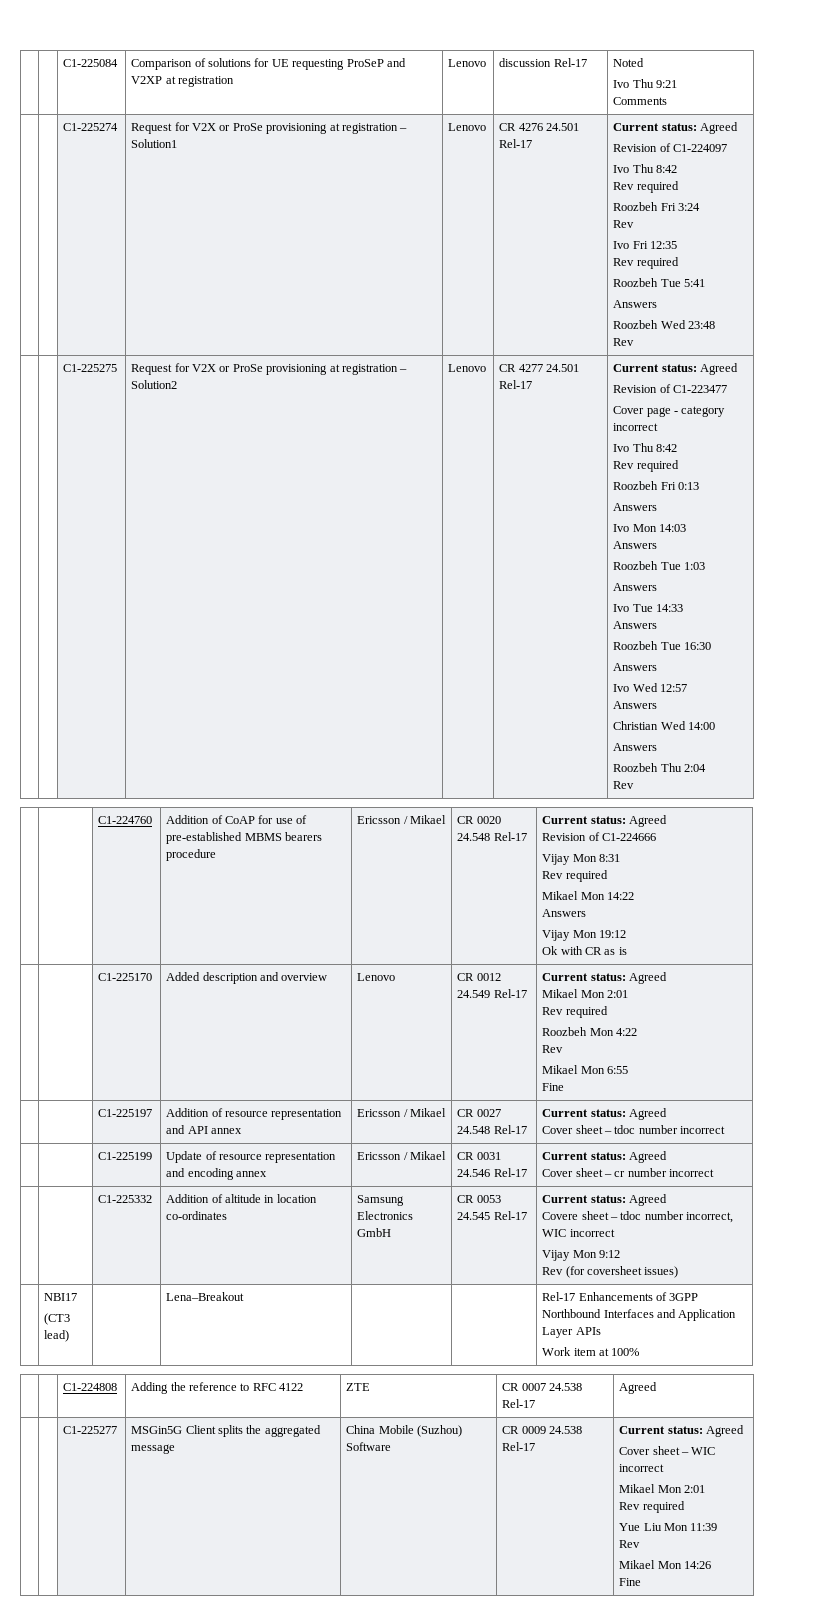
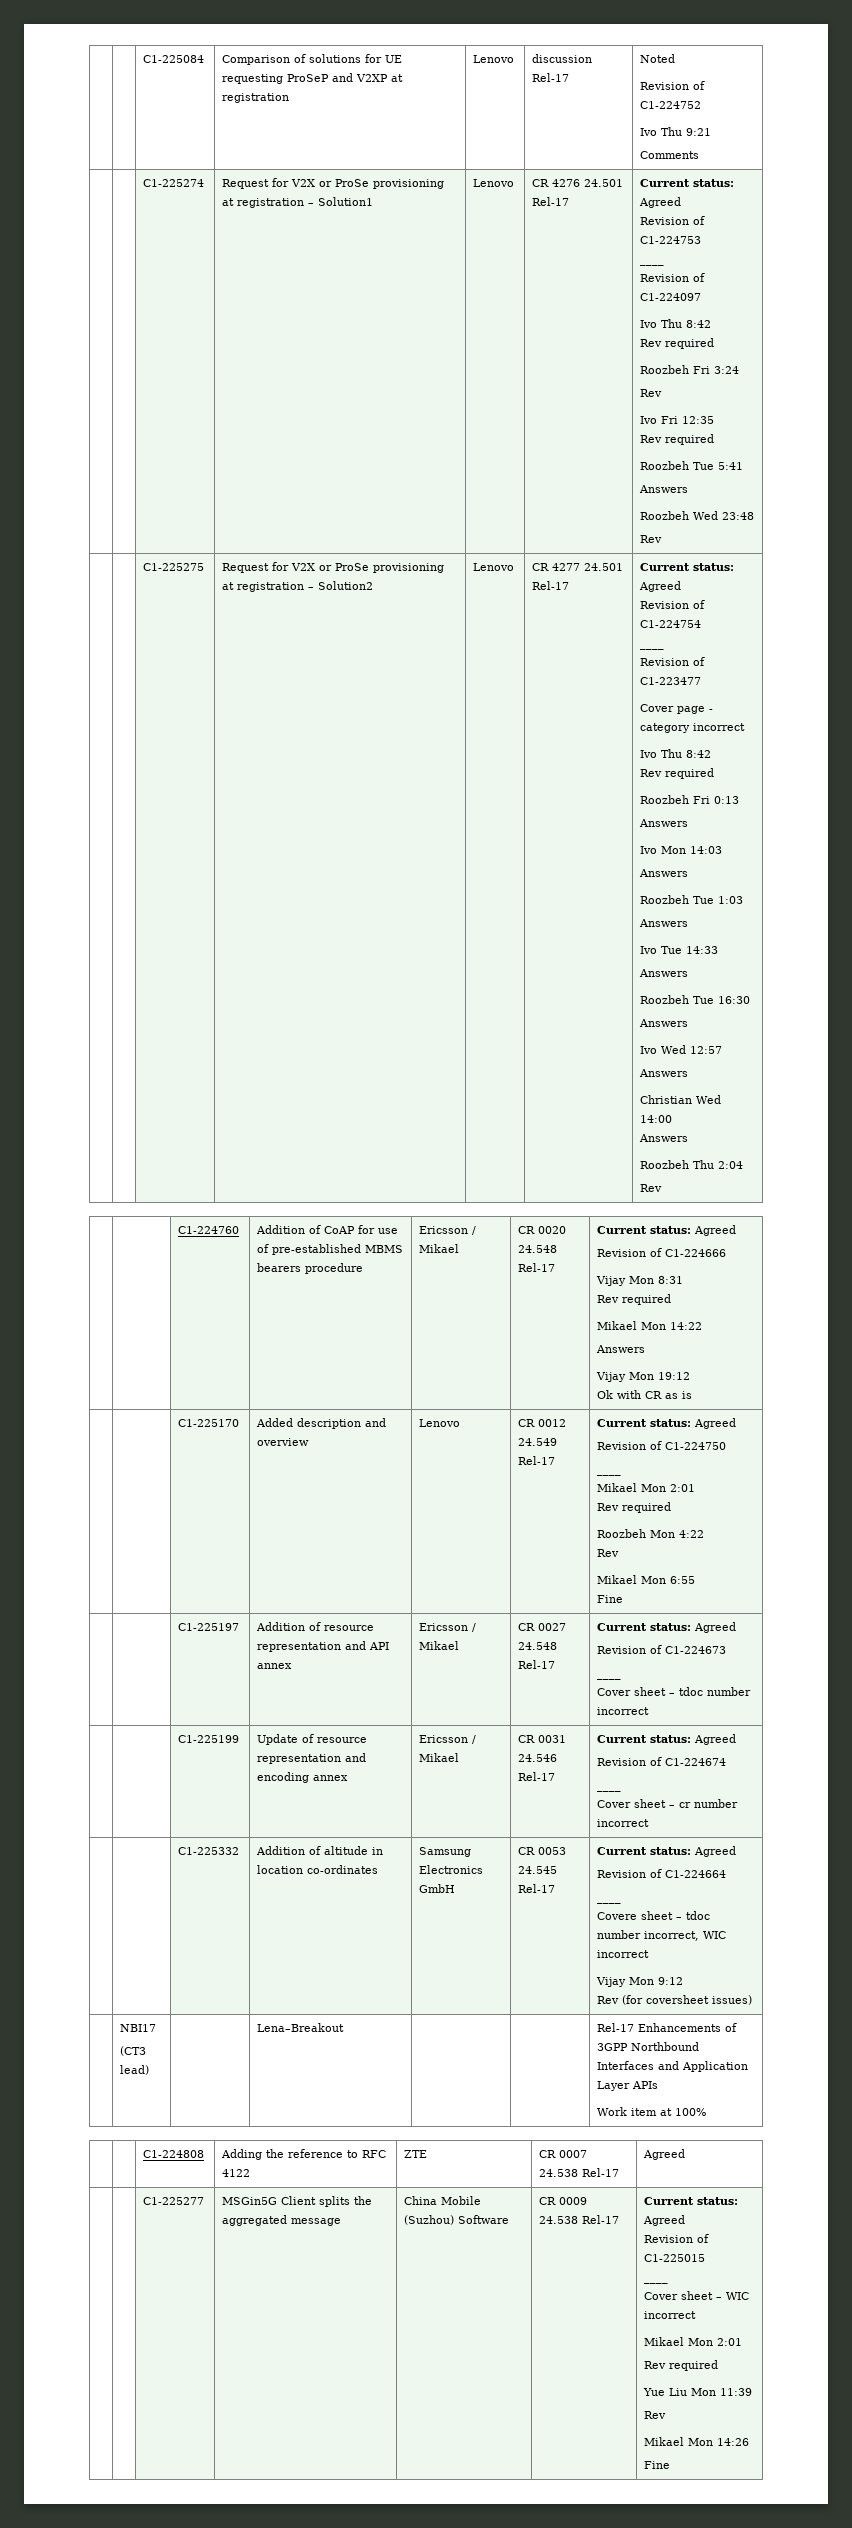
  | | C1-225084 | Comparison of solutions for UE requesting ProSeP and V2XP at registration | Lenovo | discussion Rel-17 | Noted
+ Revision of C1-224752
+ Revision of C1-224753
+ ____
+ Revision of C1-224754
+ ____
  | | C1-225170 | Added description and overview | Lenovo | CR 0012 24.549 Rel-17 | Current status: Agreed
+ Revision of C1-224750
+ ____
  | | C1-225197 | Addition of resource representation and API annex | Ericsson / Mikael | CR 0027 24.548 Rel-17 | Current status: Agreed
+ Revision of C1-224673
+ ____
  | | C1-225199 | Update of resource representation and encoding annex | Ericsson / Mikael | CR 0031 24.546 Rel-17 | Current status: Agreed
+ Revision of C1-224674
+ ____
  | | C1-225332 | Addition of altitude in location co-ordinates | Samsung Electronics GmbH | CR 0053 24.545 Rel-17 | Current status: Agreed
+ Revision of C1-224664
+ ____
+ Revision of C1-225015
+ ____

